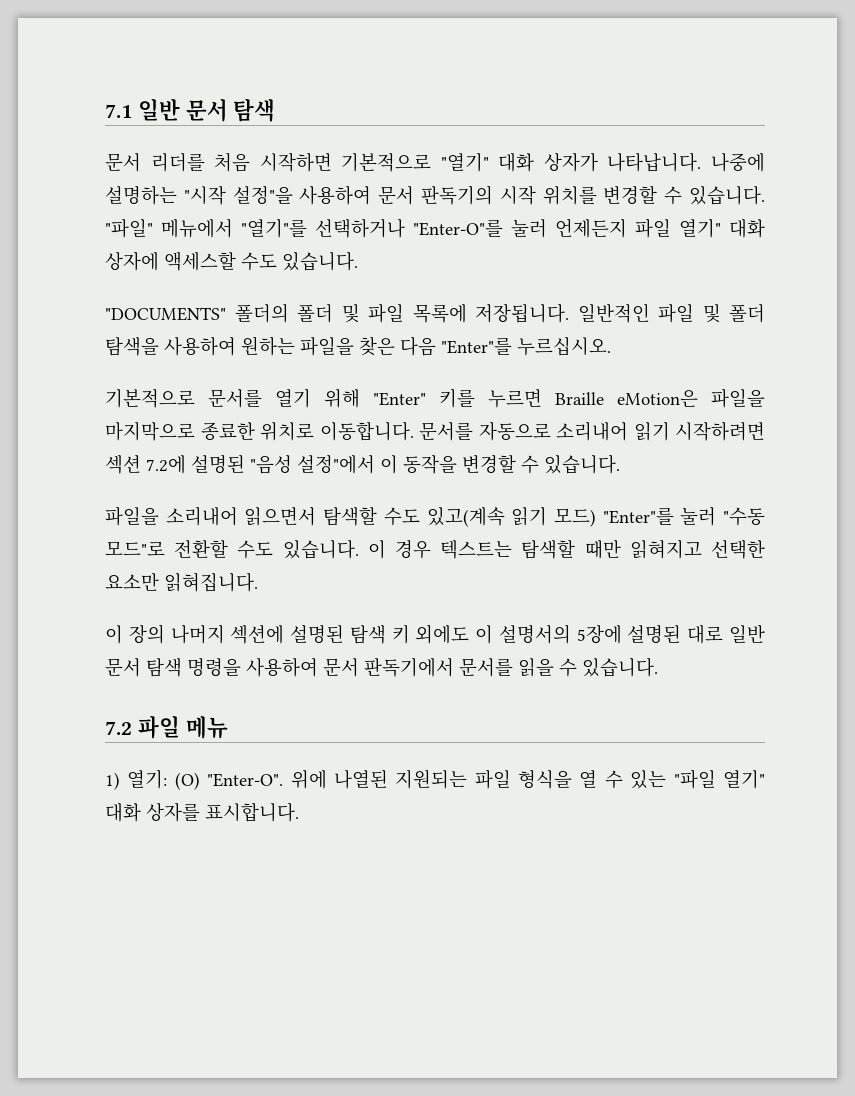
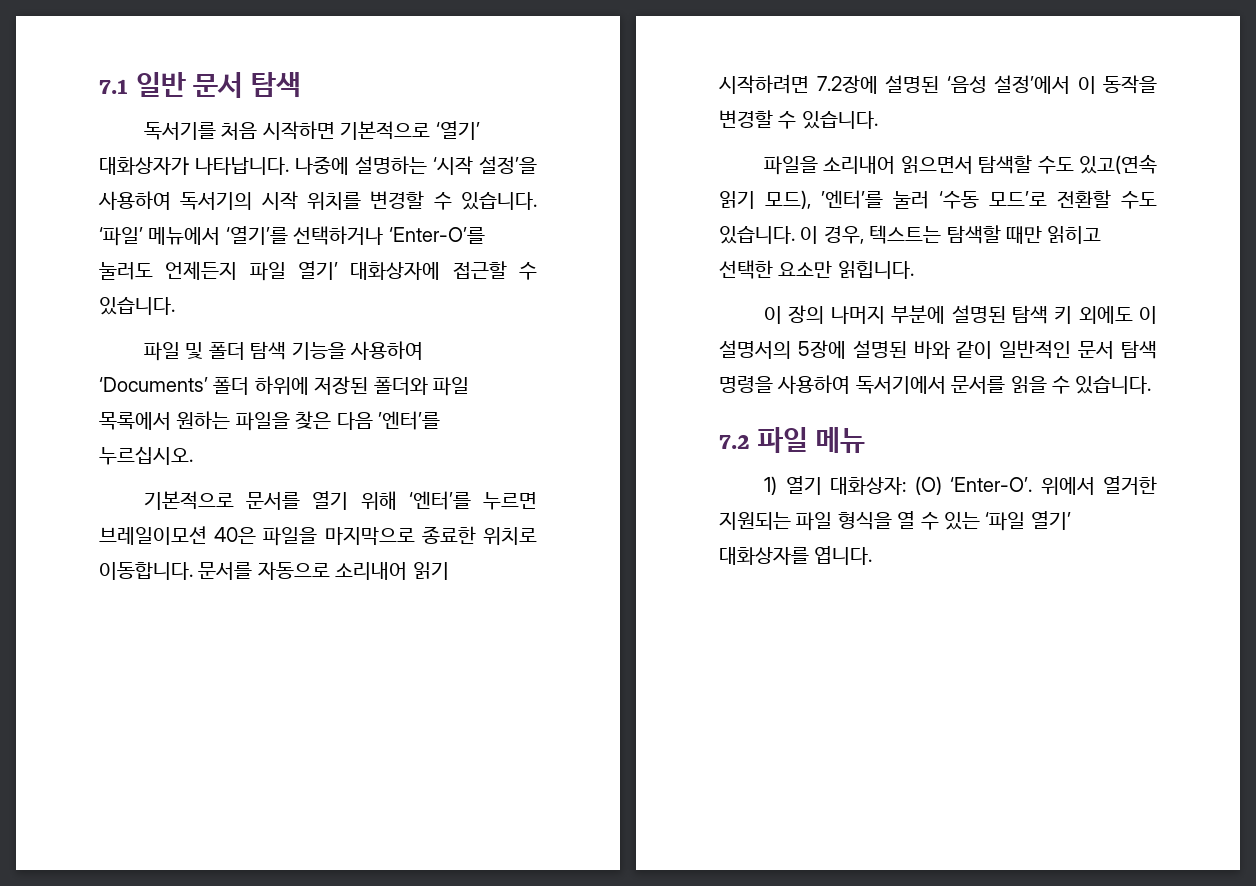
- 문서 리더를 처음 시작하면 기본적으로 "열기" 대화 상자가 나타납니다. 나중에 설명하는 "시작 설정"을 사용하여 문서 판독기의 시작 위치를 변경할 수 있습니다.
+ 독서기를 처음 시작하면 기본적으로 ‘열기’ 대화상자가 나타납니다. 나중에 설명하는 ‘시작 설정’을 사용하여 독서기의 시작 위치를 변경할 수 있습니다.
- "파일" 메뉴에서 "열기"를 선택하거나 "Enter-O"를 눌러 언제든지 파일 열기" 대화 상자에 액세스할 수도 있습니다.
- "DOCUMENTS" 폴더의 폴더 및 파일 목록에 저장됩니다. 일반적인 파일 및 폴더 탐색을 사용하여 원하는 파일을 찾은 다음 "Enter"를 누르십시오.
+ ‘파일’ 메뉴에서 ‘열기’를 선택하거나 ‘Enter-O’를 눌러도 언제든지 파일 열기’ 대화상자에 접근할 수 있습니다.
+ 파일 및 폴더 탐색 기능을 사용하여 ‘Documents’ 폴더 하위에 저장된 폴더와 파일 목록에서 원하는 파일을 찾은 다음 ’엔터’를 누르십시오.
- 기본적으로 문서를 열기 위해 "Enter" 키를 누르면 Braille eMotion은 파일을 마지막으로 종료한 위치로 이동합니다.
+ 기본적으로 문서를 열기 위해 ‘엔터’를 누르면 브레일이모션 40은 파일을 마지막으로 종료한 위치로 이동합니다.
- 문서를 자동으로 소리내어 읽기 시작하려면 섹션 7.2에 설명된 "음성 설정"에서 이 동작을 변경할 수 있습니다.
+ 문서를 자동으로 소리내어 읽기 시작하려면 7.2장에 설명된 ‘음성 설정’에서 이 동작을 변경할 수 있습니다.
- 파일을 소리내어 읽으면서 탐색할 수도 있고(계속 읽기 모드) "Enter"를 눌러 "수동 모드"로 전환할 수도 있습니다.
+ 파일을 소리내어 읽으면서 탐색할 수도 있고(연속 읽기 모드), ’엔터’를 눌러 ‘수동 모드’로 전환할 수도 있습니다.
- 이 경우 텍스트는 탐색할 때만 읽혀지고 선택한 요소만 읽혀집니다.
+ 이 경우, 텍스트는 탐색할 때만 읽히고 선택한 요소만 읽힙니다.
- 이 장의 나머지 섹션에 설명된 탐색 키 외에도 이 설명서의 5장에 설명된 대로 일반 문서 탐색 명령을 사용하여 문서 판독기에서 문서를 읽을 수 있습니다.
+ 이 장의 나머지 부분에 설명된 탐색 키 외에도 이 설명서의 5장에 설명된 바와 같이 일반적인 문서 탐색 명령을 사용하여 독서기에서 문서를 읽을 수 있습니다.
- 1) 열기: (O) "Enter-O". 위에 나열된 지원되는 파일 형식을 열 수 있는 "파일 열기" 대화 상자를 표시합니다.
+ 1) 열기 대화상자: (O) ‘Enter-O’. 위에서 열거한 지원되는 파일 형식을 열 수 있는 ‘파일 열기’ 대화상자를 엽니다.

